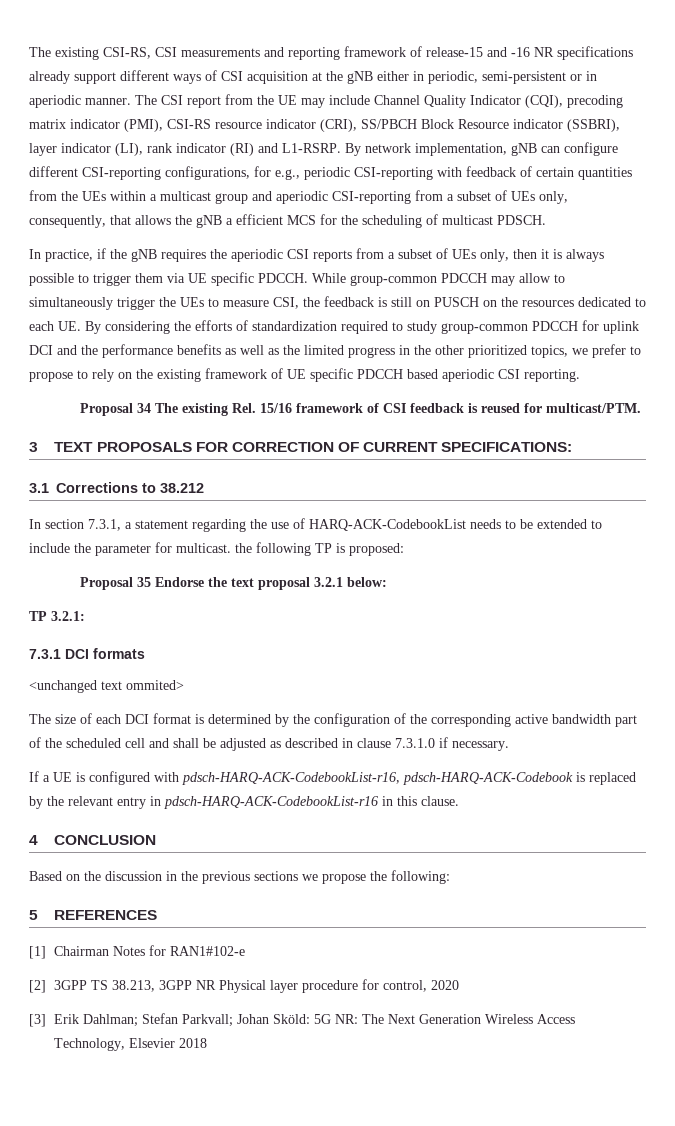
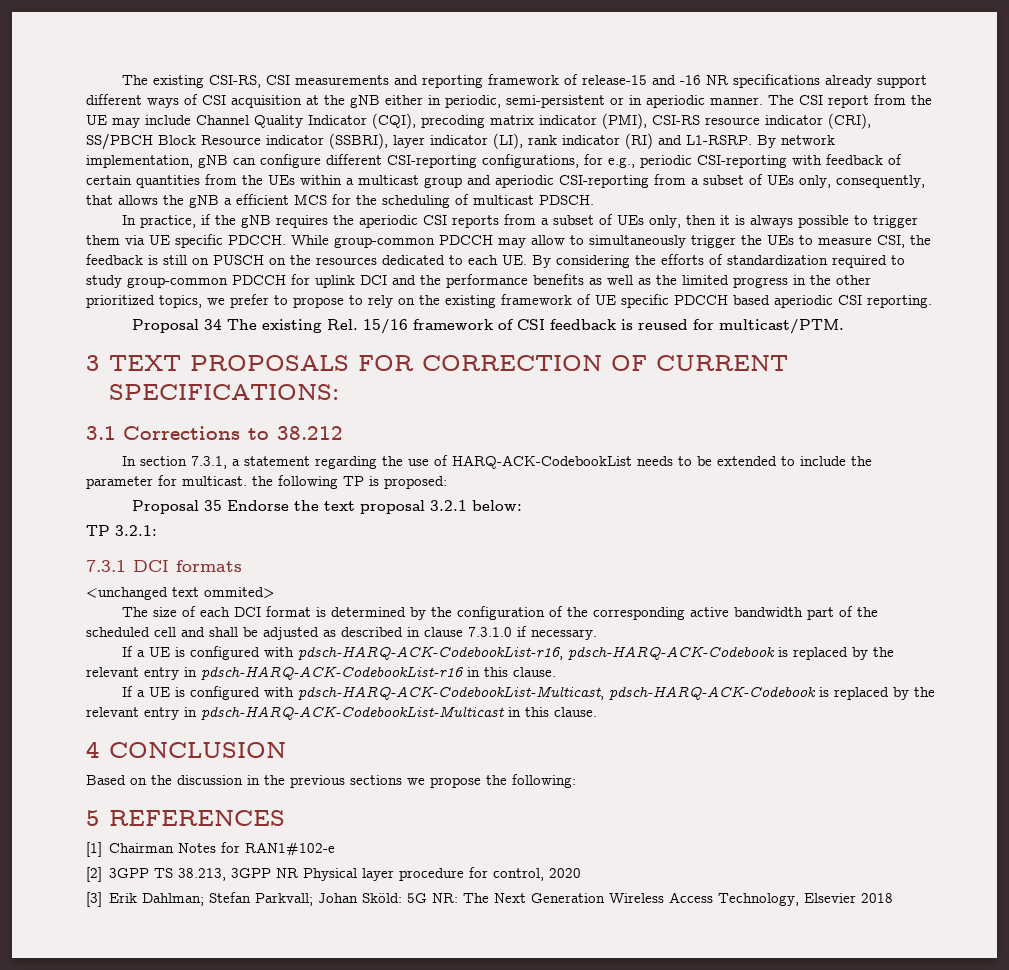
+ If a UE is configured with pdsch-HARQ-ACK-CodebookList-Multicast, pdsch-HARQ-ACK-Codebook is replaced by the relevant entry in pdsch-HARQ-ACK-CodebookList-Multicast in this clause.

